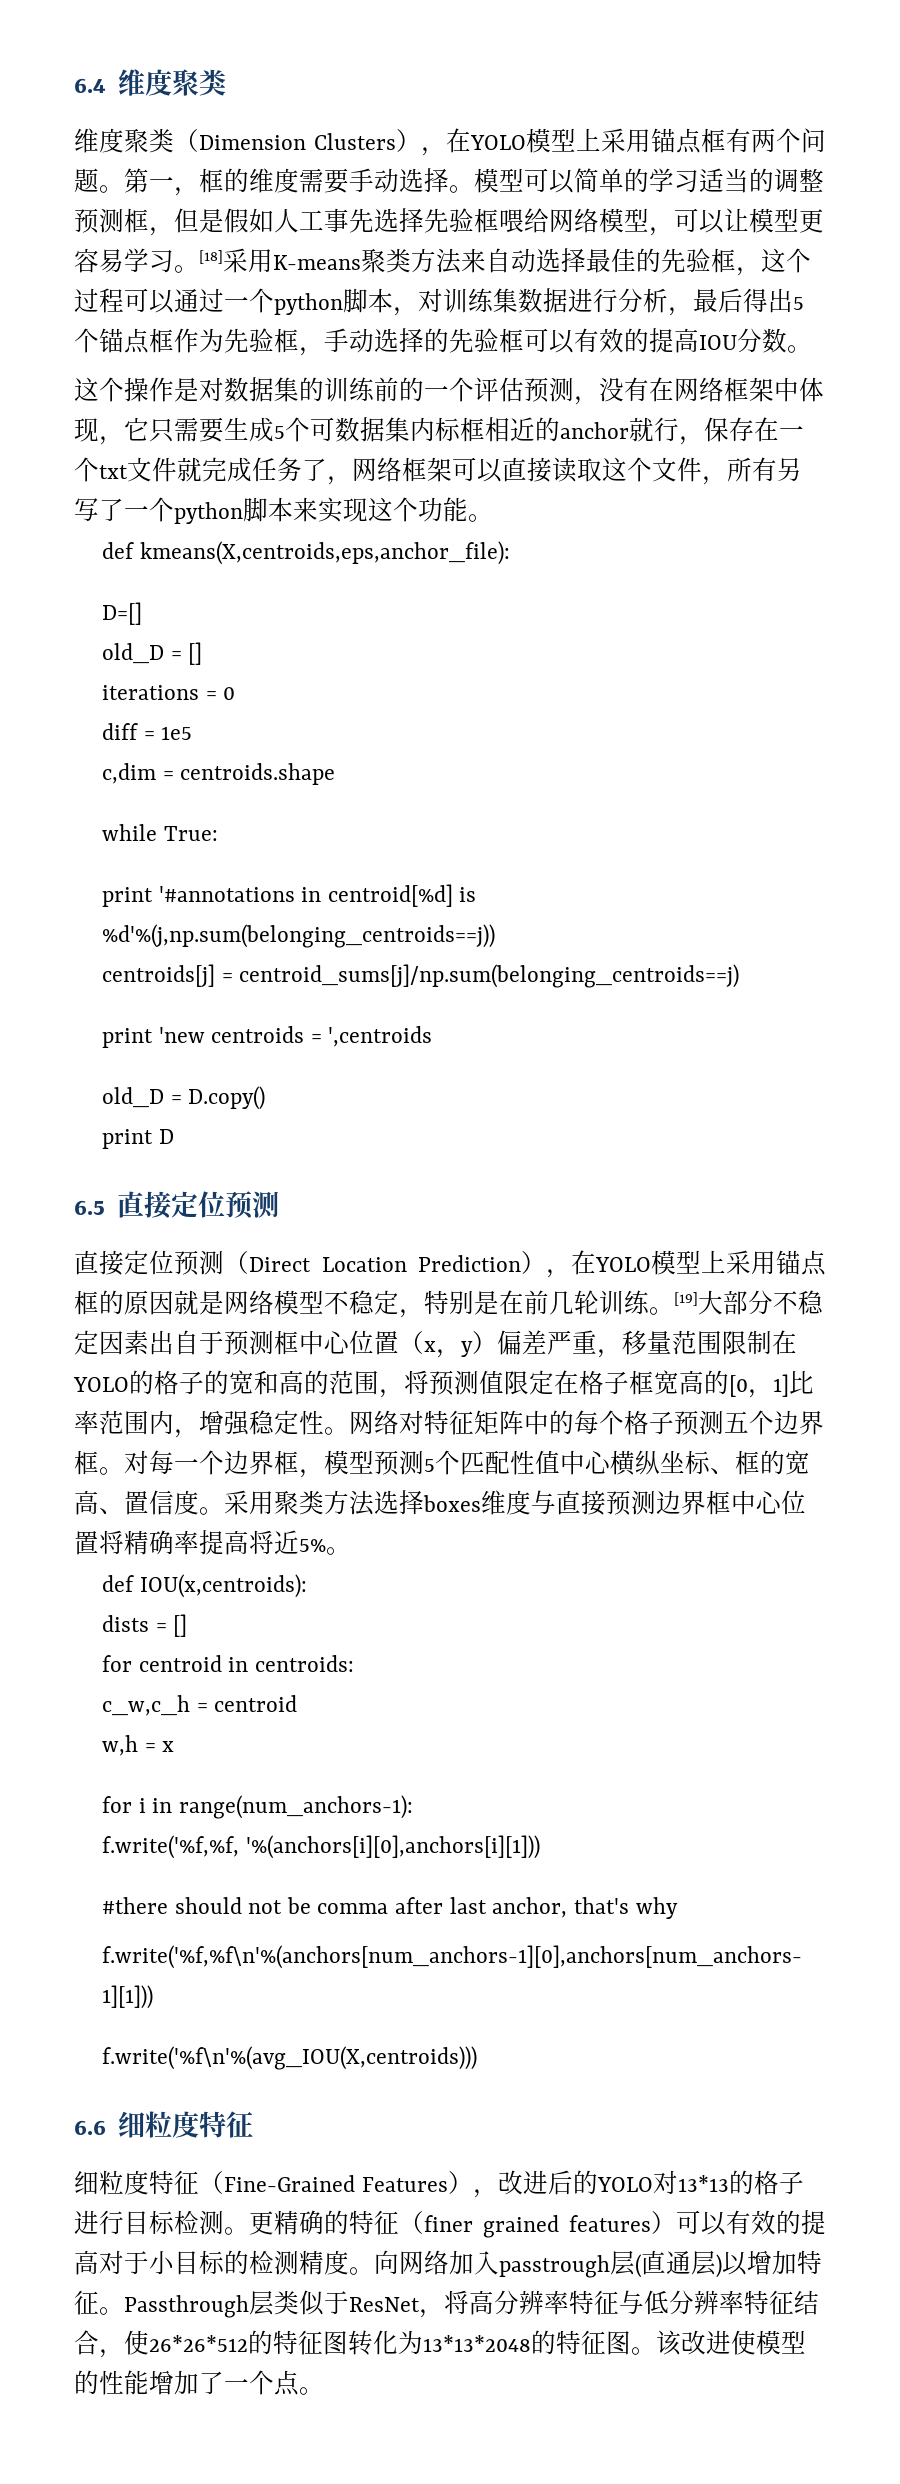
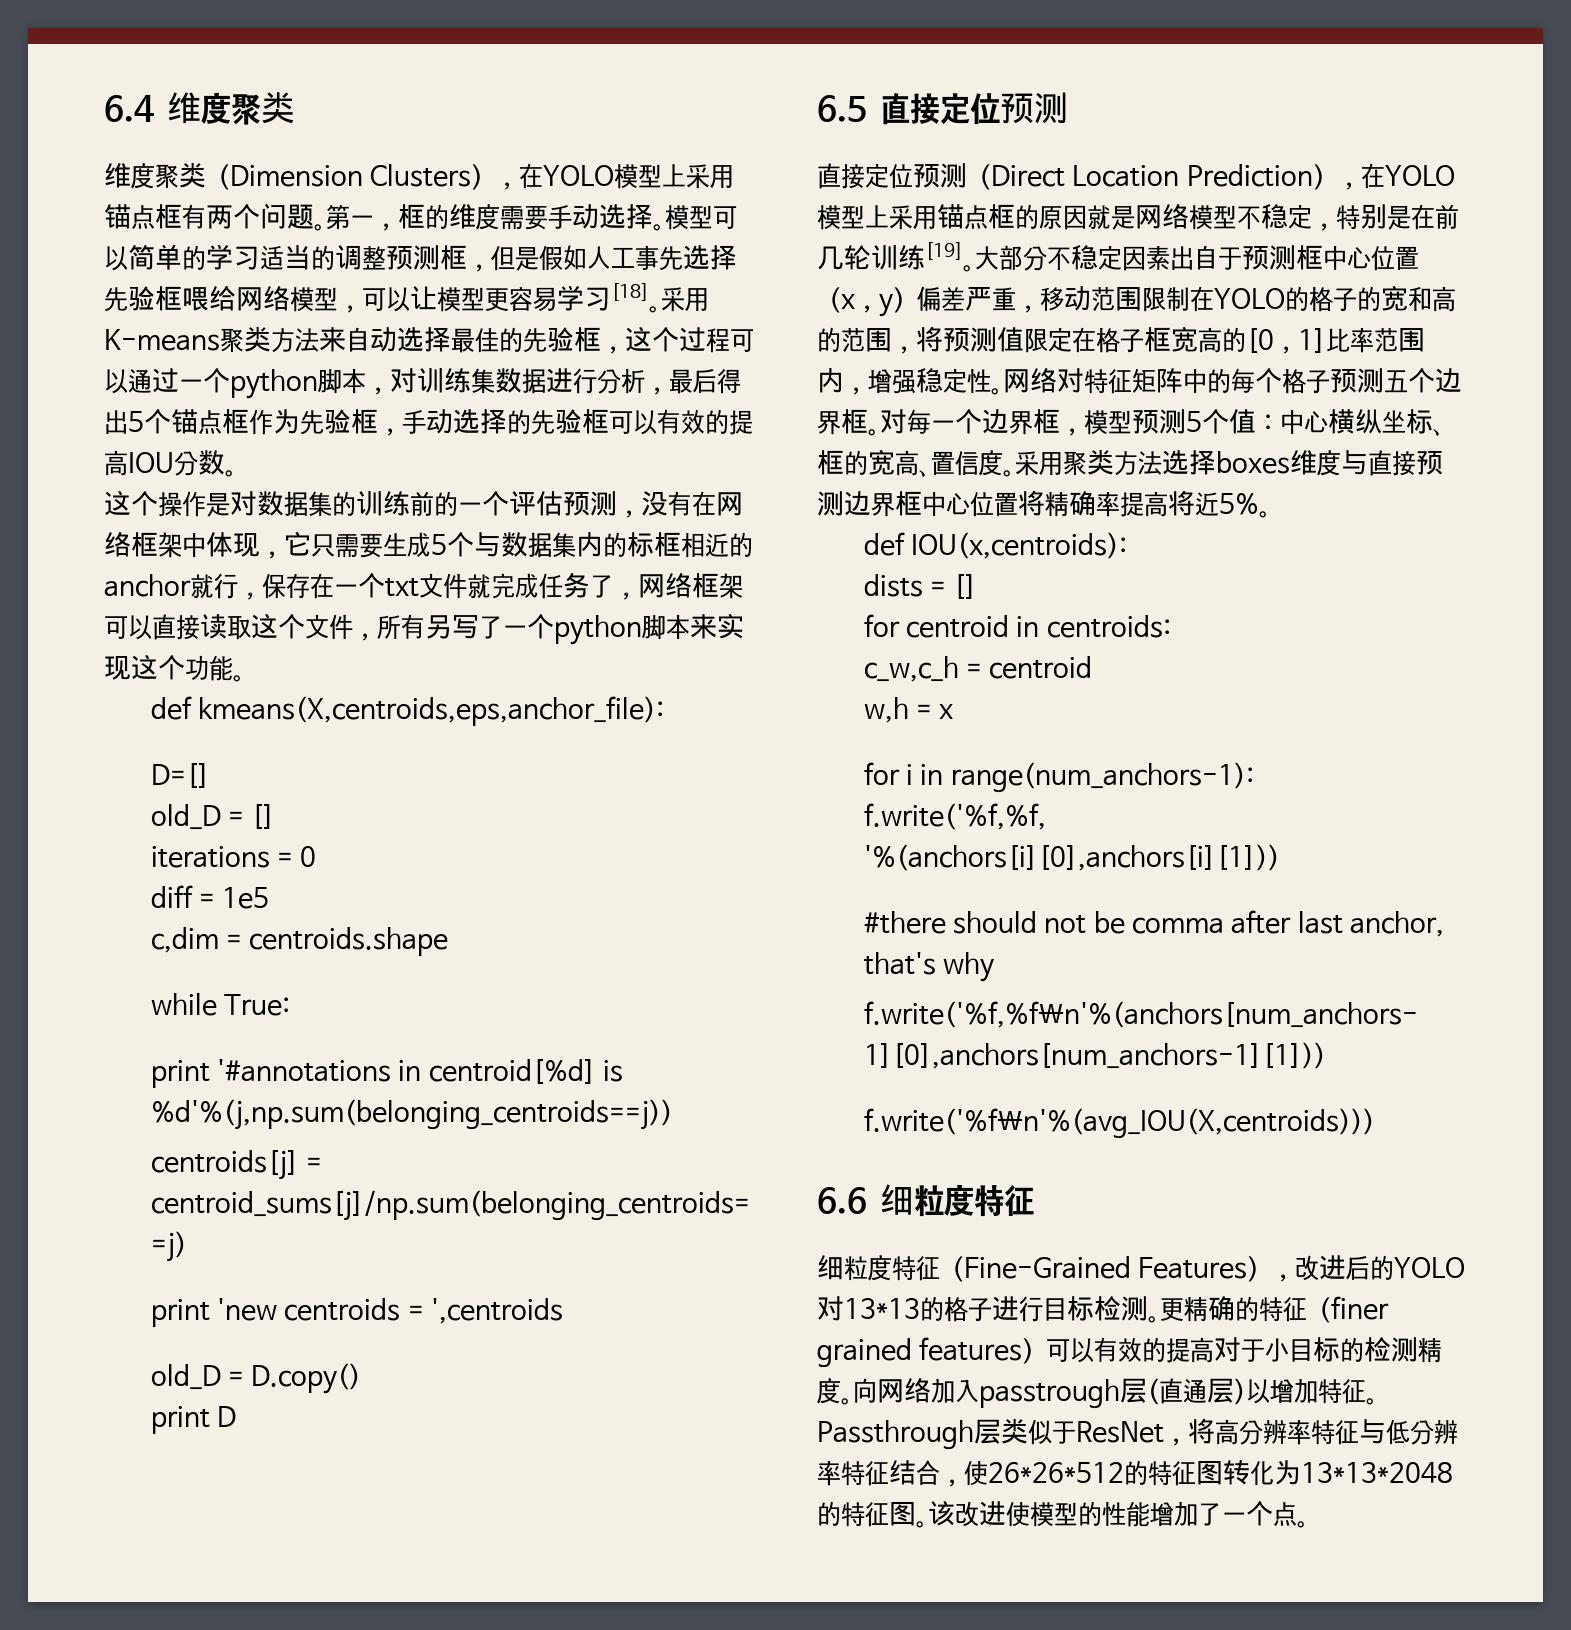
- 模型可以简单的学习适当的调整预测框，但是假如人工事先选择先验框喂给网络模型，可以让模型更容易学习。[18]采用K-means聚类方法来自动选择最佳的先验框，这个过程可以通过一个python脚本，对训练集数据进行分析，最后得出5个锚点框作为先验框，手动选择的先验框可以有效的提高IOU分数。
+ 模型可以简单的学习适当的调整预测框，但是假如人工事先选择先验框喂给网络模型，可以让模型更容易学习[18]。采用K-means聚类方法来自动选择最佳的先验框，这个过程可以通过一个python脚本，对训练集数据进行分析，最后得出5个锚点框作为先验框，手动选择的先验框可以有效的提高IOU分数。
- 这个操作是对数据集的训练前的一个评估预测，没有在网络框架中体现，它只需要生成5个可数据集内标框相近的anchor就行，保存在一个txt文件就完成任务了，网络框架可以直接读取这个文件，所有另写了一个python脚本来实现这个功能。
+ 这个操作是对数据集的训练前的一个评估预测，没有在网络框架中体现，它只需要生成5个与数据集内的标框相近的anchor就行，保存在一个txt文件就完成任务了，网络框架可以直接读取这个文件，所有另写了一个python脚本来实现这个功能。
- 直接定位预测（Direct Location Prediction），在YOLO模型上采用锚点框的原因就是网络模型不稳定，特别是在前几轮训练。[19]大部分不稳定因素出自于预测框中心位置（x，y）偏差严重，移量范围限制在YOLO的格子的宽和高的范围，将预测值限定在格子框宽高的[0，1]比率范围内，增强稳定性。
+ 直接定位预测（Direct Location Prediction），在YOLO模型上采用锚点框的原因就是网络模型不稳定，特别是在前几轮训练[19]。大部分不稳定因素出自于预测框中心位置（x，y）偏差严重，移动范围限制在YOLO的格子的宽和高的范围，将预测值限定在格子框宽高的[0，1]比率范围内，增强稳定性。
- 对每一个边界框，模型预测5个匹配性值中心横纵坐标、框的宽高、置信度。
+ 对每一个边界框，模型预测5个值：中心横纵坐标、框的宽高、置信度。

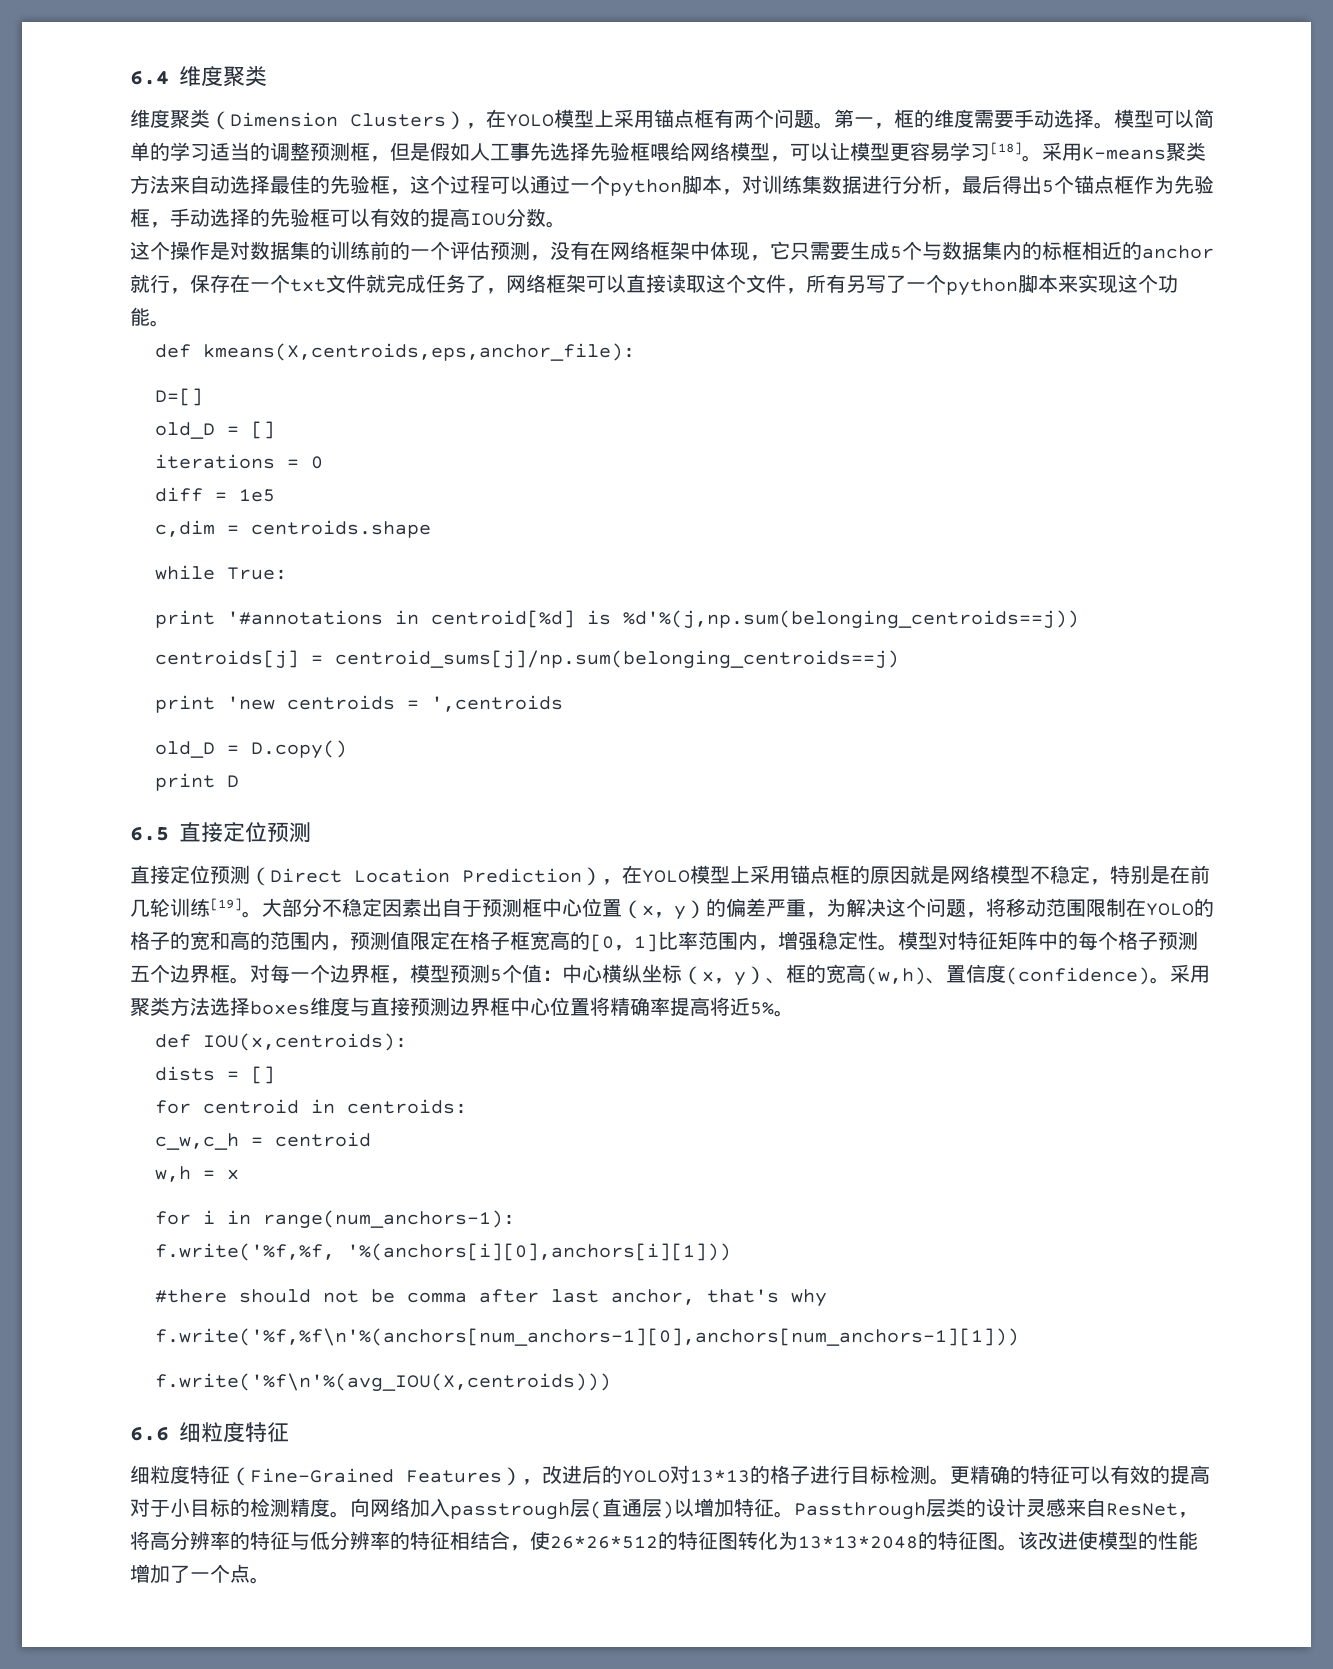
- 大部分不稳定因素出自于预测框中心位置（x，y）偏差严重，移动范围限制在YOLO的格子的宽和高的范围，将预测值限定在格子框宽高的[0，1]比率范围内，增强稳定性。
+ 大部分不稳定因素出自于预测框中心位置（x，y）的偏差严重，为解决这个问题，将移动范围限制在YOLO的格子的宽和高的范围内，预测值限定在格子框宽高的[0，1]比率范围内，增强稳定性。
- 网络对特征矩阵中的每个格子预测五个边界框。
+ 模型对特征矩阵中的每个格子预测五个边界框。
- 对每一个边界框，模型预测5个值：中心横纵坐标、框的宽高、置信度。
+ 对每一个边界框，模型预测5个值：中心横纵坐标（x，y）、框的宽高(w,h)、置信度(confidence)。
- 更精确的特征（finer grained features）可以有效的提高对于小目标的检测精度。
+ 更精确的特征可以有效的提高对于小目标的检测精度。
- Passthrough层类似于ResNet，将高分辨率特征与低分辨率特征结合，使26*26*512的特征图转化为13*13*2048的特征图。
+ Passthrough层类的设计灵感来自ResNet，将高分辨率的特征与低分辨率的特征相结合，使26*26*512的特征图转化为13*13*2048的特征图。

